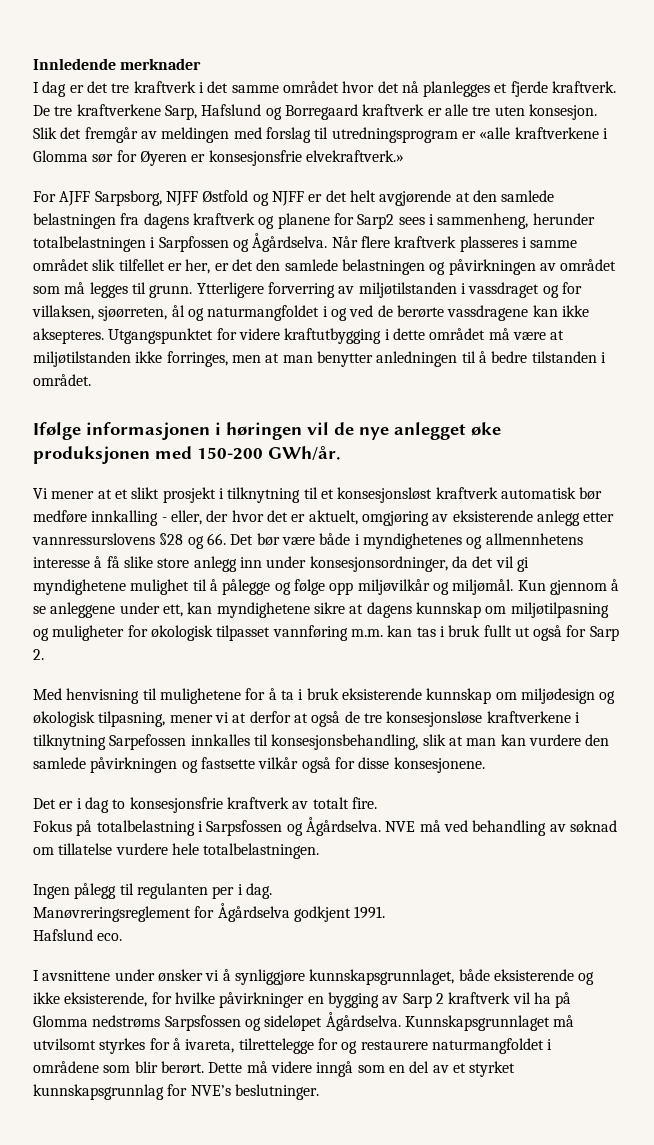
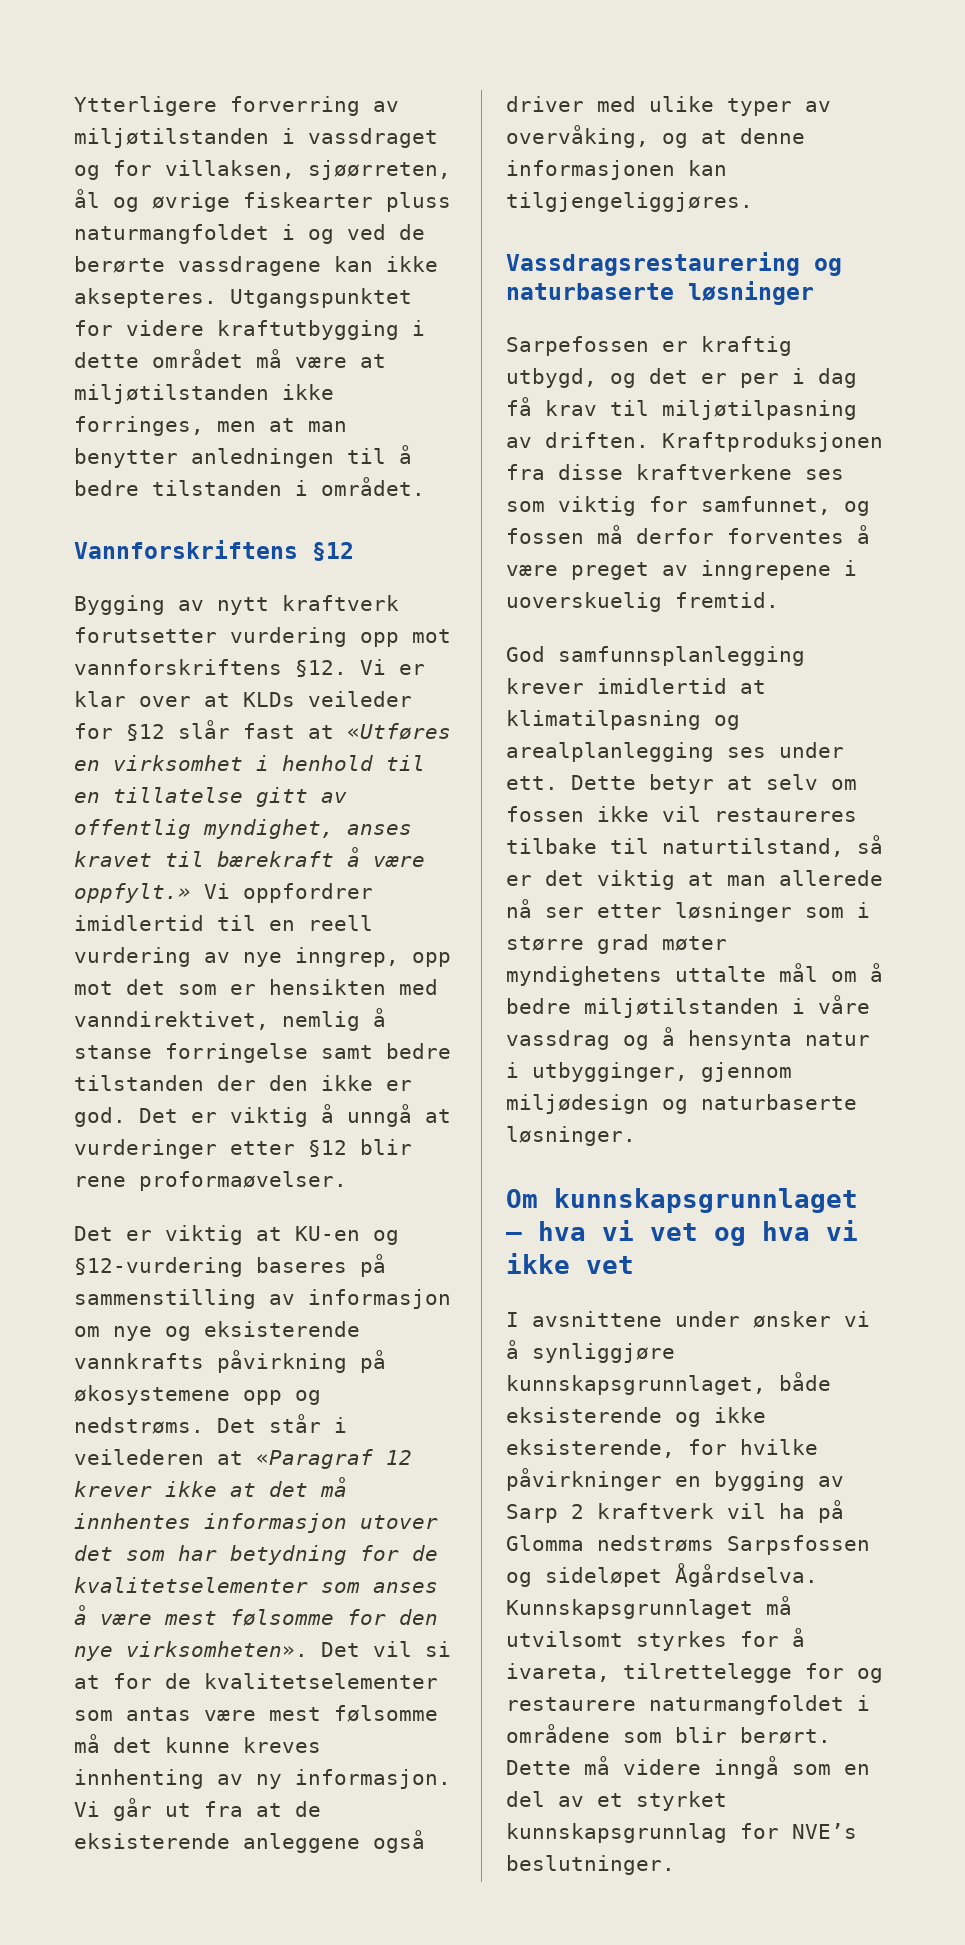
- Innledende merknader
- I dag er det tre kraftverk i det samme området hvor det nå planlegges et fjerde kraftverk. De tre kraftverkene Sarp, Hafslund og Borregaard kraftverk er alle tre uten konsesjon. Slik det fremgår av meldingen med forslag til utredningsprogram er «alle kraftverkene i Glomma sør for Øyeren er konsesjonsfrie elvekraftverk.»
- For AJFF Sarpsborg, NJFF Østfold og NJFF er det helt avgjørende at den samlede belastningen fra dagens kraftverk og planene for Sarp2 sees i sammenheng, herunder totalbelastningen i Sarpfossen og Ågårdselva. Når flere kraftverk plasseres i samme området slik tilfellet er her, er det den samlede belastningen og påvirkningen av området som må legges til grunn. Ytterligere forverring av miljøtilstanden i vassdraget og for villaksen, sjøørreten, ål og naturmangfoldet i og ved de berørte vassdragene kan ikke aksepteres.
+ Ytterligere forverring av miljøtilstanden i vassdraget og for villaksen, sjøørreten, ål og øvrige fiskearter pluss naturmangfoldet i og ved de berørte vassdragene kan ikke aksepteres.
- Ifølge informasjonen i høringen vil de nye anlegget øke produksjonen med 150-200 GWh/år.
- Vi mener at et slikt prosjekt i tilknytning til et konsesjonsløst kraftverk automatisk bør medføre innkalling - eller, der hvor det er aktuelt, omgjøring av eksisterende anlegg etter vannressurslovens §28 og 66. Det bør være både i myndighetenes og allmennhetens interesse å få slike store anlegg inn under konsesjonsordninger, da det vil gi myndighetene mulighet til å pålegge og følge opp miljøvilkår og miljømål. Kun gjennom å se anleggene under ett, kan myndighetene sikre at dagens kunnskap om miljøtilpasning og muligheter for økologisk tilpasset vannføring m.m. kan tas i bruk fullt ut også for Sarp 2.
- Med henvisning til mulighetene for å ta i bruk eksisterende kunnskap om miljødesign og økologisk tilpasning, mener vi at derfor at også de tre konsesjonsløse kraftverkene i tilknytning Sarpefossen innkalles til konsesjonsbehandling, slik at man kan vurdere den samlede påvirkningen og fastsette vilkår også for disse konsesjonene.
- Det er i dag to konsesjonsfrie kraftverk av totalt fire.
- Fokus på totalbelastning i Sarpsfossen og Ågårdselva. NVE må ved behandling av søknad om tillatelse vurdere hele totalbelastningen.
- Ingen pålegg til regulanten per i dag.
- Manøvreringsreglement for Ågårdselva godkjent 1991.
- Hafslund eco.
+ Vannforskriftens §12
+ Bygging av nytt kraftverk forutsetter vurdering opp mot vannforskriftens §12. Vi er klar over at KLDs veileder for §12 slår fast at «Utføres en virksomhet i henhold til en tillatelse gitt av offentlig myndighet, anses kravet til bærekraft å være oppfylt.» Vi oppfordrer imidlertid til en reell vurdering av nye inngrep, opp mot det som er hensikten med vanndirektivet, nemlig å stanse forringelse samt bedre tilstanden der den ikke er god. Det er viktig å unngå at vurderinger etter §12 blir rene proformaøvelser.
+ Det er viktig at KU-en og §12-vurdering baseres på sammenstilling av informasjon om nye og eksisterende vannkrafts påvirkning på økosystemene opp og nedstrøms. Det står i veilederen at «Paragraf 12 krever ikke at det må innhentes informasjon utover det som har betydning for de kvalitetselementer som anses å være mest følsomme for den nye virksomheten». Det vil si at for de kvalitetselementer som antas være mest følsomme må det kunne kreves innhenting av ny informasjon. Vi går ut fra at de eksisterende anleggene også driver med ulike typer av overvåking, og at denne informasjonen kan tilgjengeliggjøres.
+ Vassdragsrestaurering og naturbaserte løsninger
+ Sarpefossen er kraftig utbygd, og det er per i dag få krav til miljøtilpasning av driften. Kraftproduksjonen fra disse kraftverkene ses som viktig for samfunnet, og fossen må derfor forventes å være preget av inngrepene i uoverskuelig fremtid.
+ God samfunnsplanlegging krever imidlertid at klimatilpasning og arealplanlegging ses under ett. Dette betyr at selv om fossen ikke vil restaureres tilbake til naturtilstand, så er det viktig at man allerede nå ser etter løsninger som i større grad møter myndighetens uttalte mål om å bedre miljøtilstanden i våre vassdrag og å hensynta natur i utbygginger, gjennom miljødesign og naturbaserte løsninger.
+ Om kunnskapsgrunnlaget – hva vi vet og hva vi ikke vet

